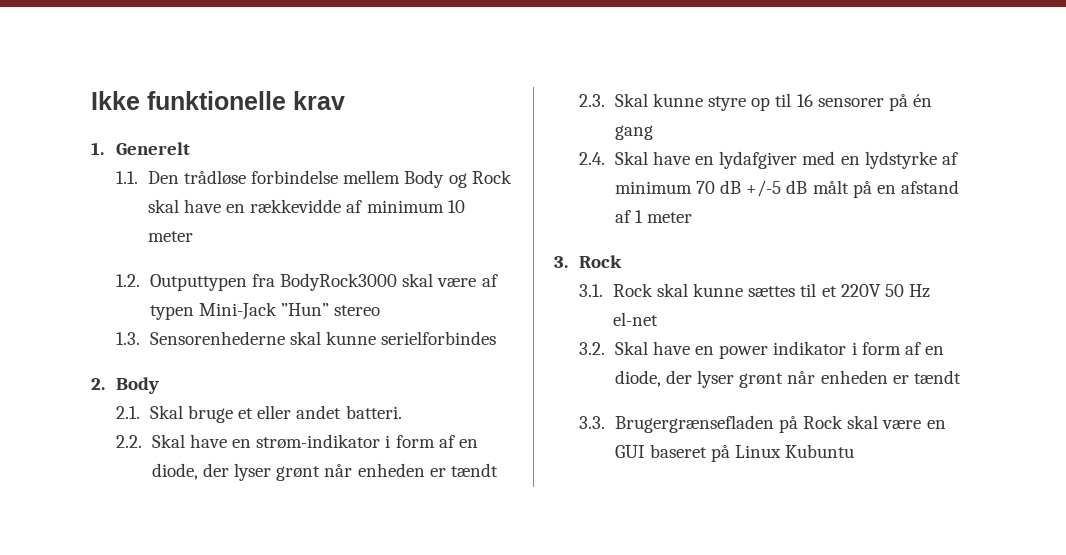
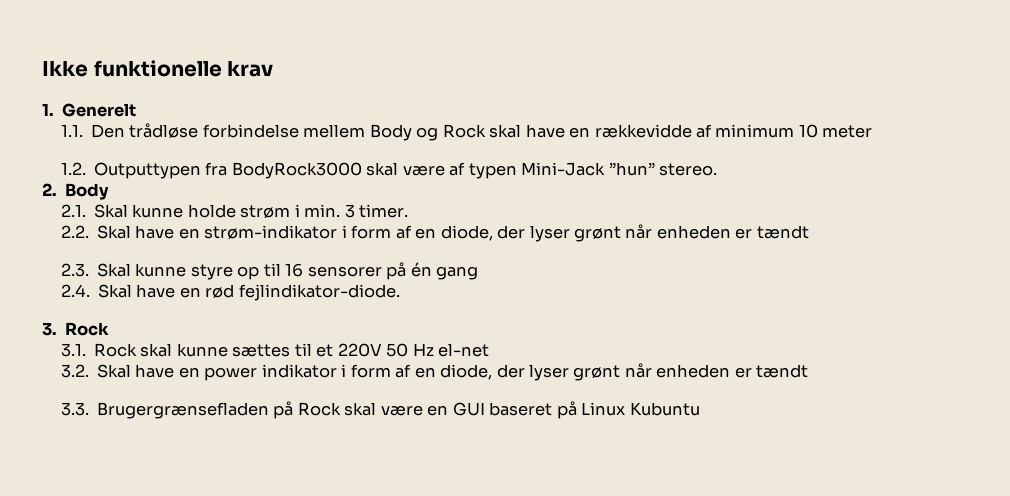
- 1.2. Outputtypen fra BodyRock3000 skal være af typen Mini-Jack ”Hun” stereo
- 1.3. Sensorenhederne skal kunne serielforbindes
+ 1.2. Outputtypen fra BodyRock3000 skal være af typen Mini-Jack ”hun” stereo.
  2. Body
- 2.1. Skal bruge et eller andet batteri.
+ 2.1. Skal kunne holde strøm i min. 3 timer.
- 2.4. Skal have en lydafgiver med en lydstyrke af minimum 70 dB +/-5 dB målt på en afstand af 1 meter
+ 2.4. Skal have en rød fejlindikator-diode.

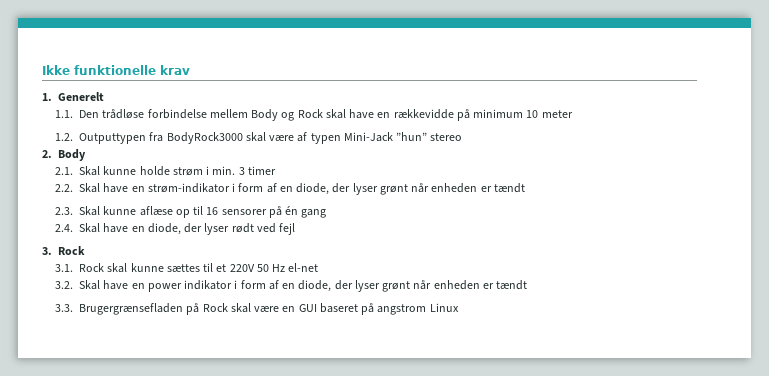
- 1.1. Den trådløse forbindelse mellem Body og Rock skal have en rækkevidde af minimum 10 meter
+ 1.1. Den trådløse forbindelse mellem Body og Rock skal have en rækkevidde på minimum 10 meter
- 1.2. Outputtypen fra BodyRock3000 skal være af typen Mini-Jack ”hun” stereo.
+ 1.2. Outputtypen fra BodyRock3000 skal være af typen Mini-Jack ”hun” stereo
- 2.1. Skal kunne holde strøm i min. 3 timer.
+ 2.1. Skal kunne holde strøm i min. 3 timer
- 2.3. Skal kunne styre op til 16 sensorer på én gang
+ 2.3. Skal kunne aflæse op til 16 sensorer på én gang
- 2.4. Skal have en rød fejlindikator-diode.
+ 2.4. Skal have en diode, der lyser rødt ved fejl
- 3.3. Brugergrænsefladen på Rock skal være en GUI baseret på Linux Kubuntu
+ 3.3. Brugergrænsefladen på Rock skal være en GUI baseret på angstrom Linux

